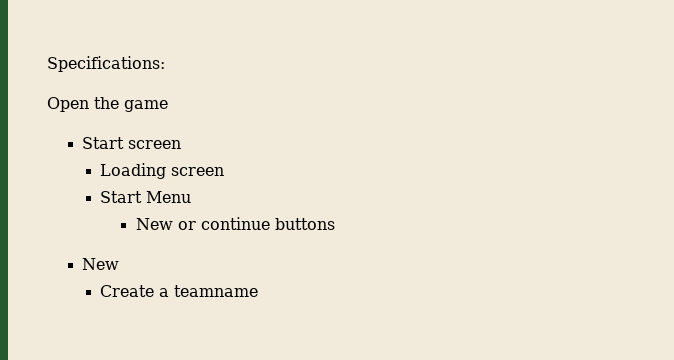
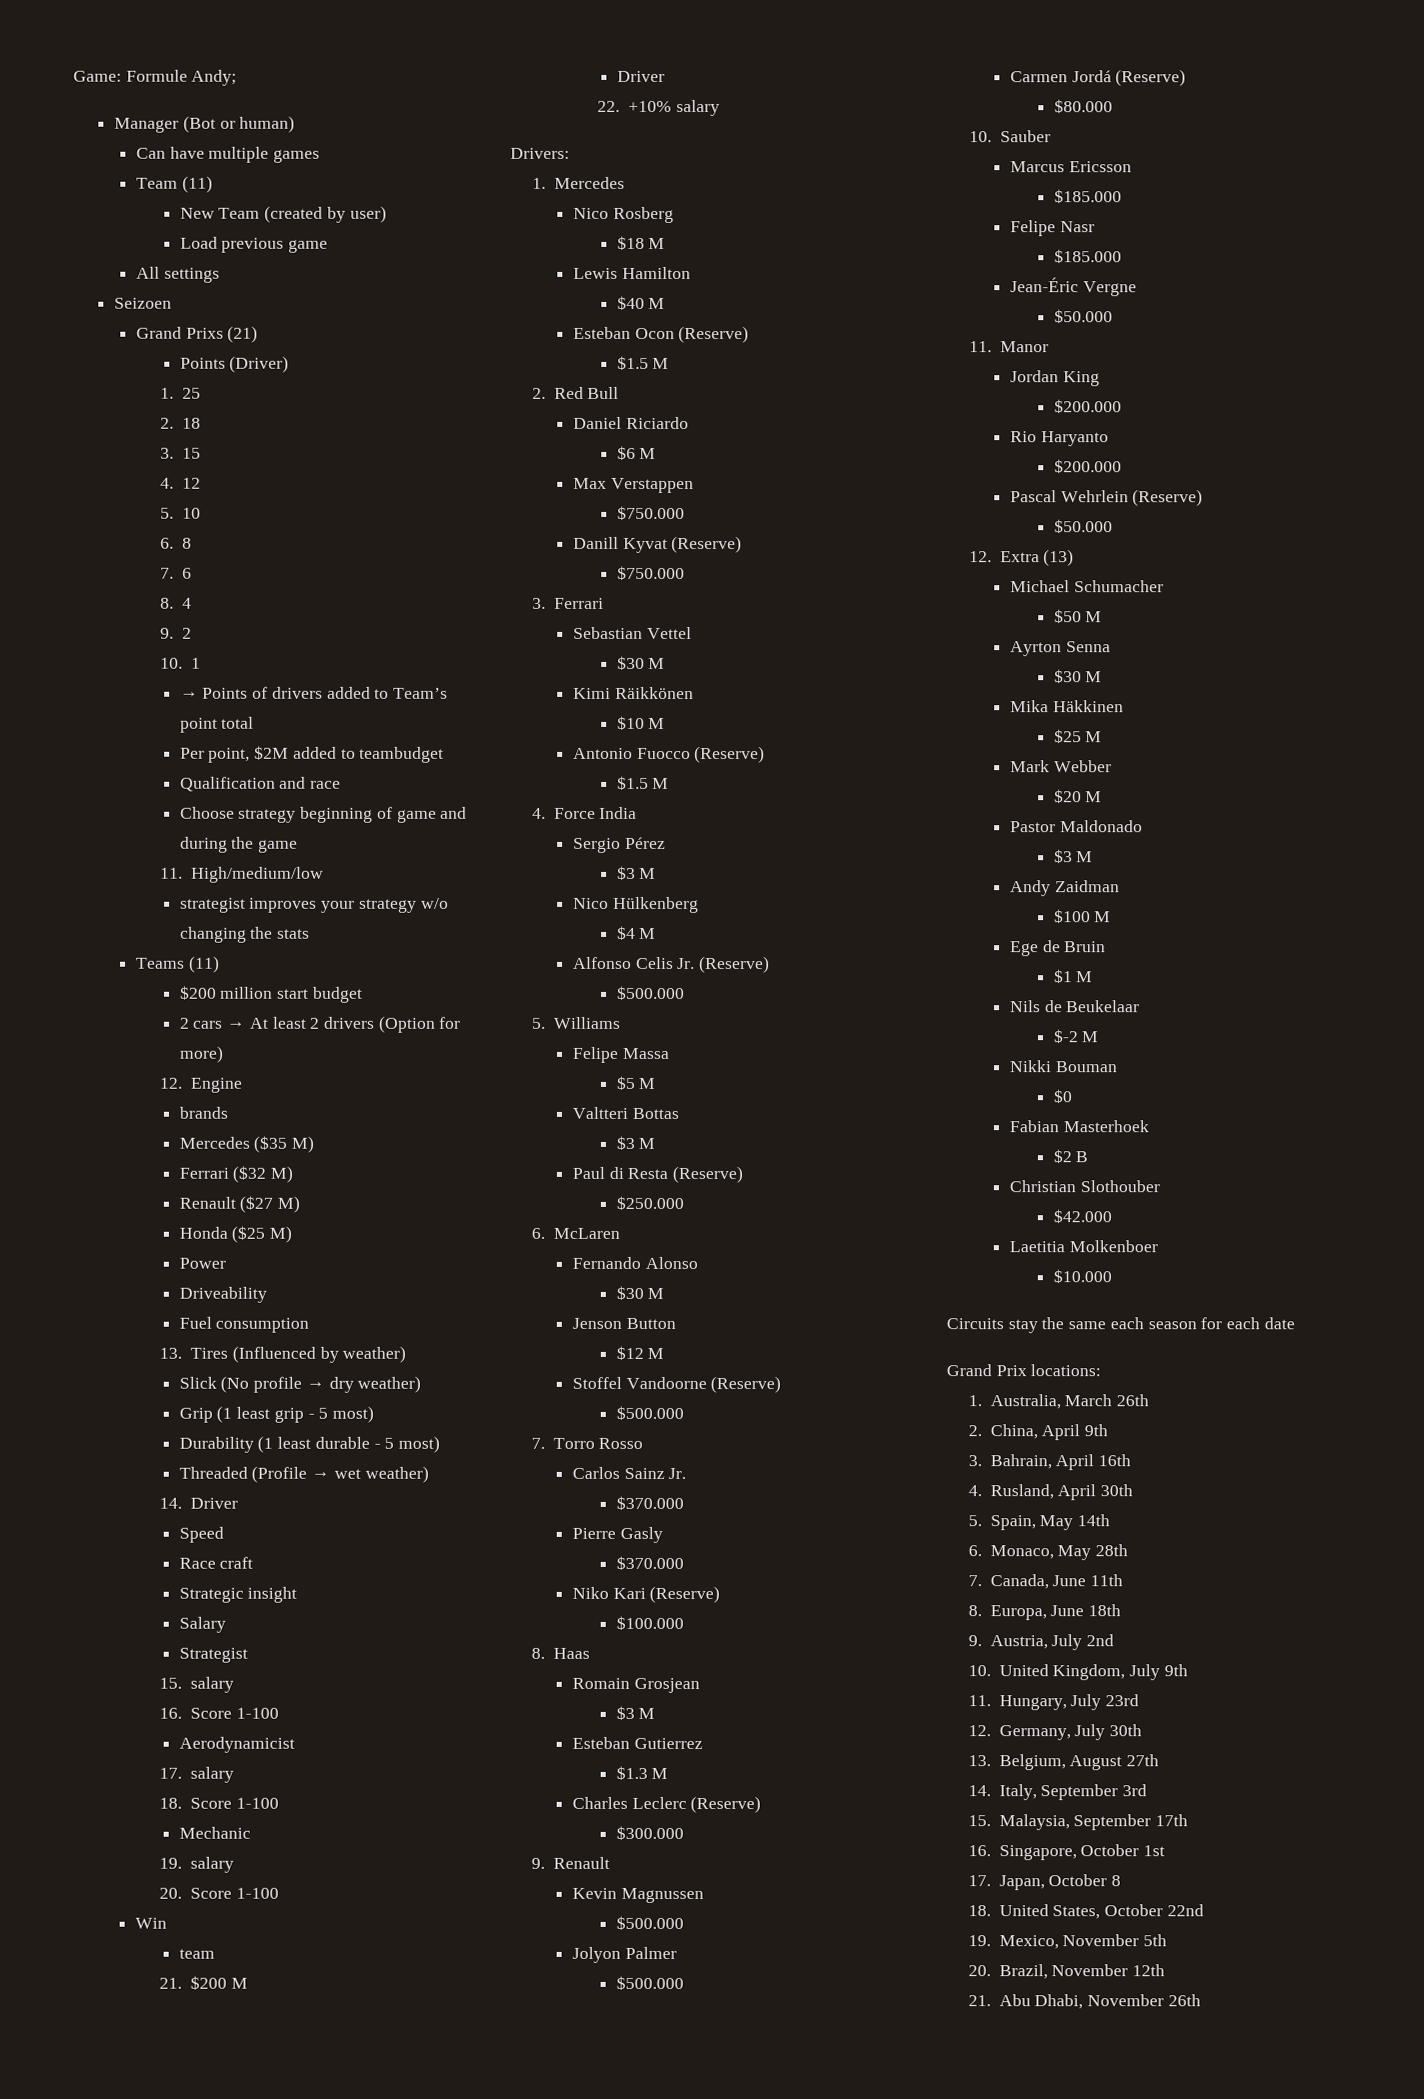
- Specifications:
- Open the game
- Start screen
- Loading screen
- Start Menu
- New or continue buttons
- New
- Create a teamname
+ Game: Formule Andy;
+ Manager (Bot or human)
+ Can have multiple games
+ Team (11)
+ New Team (created by user)
+ Load previous game
+ All settings
+ Seizoen
+ Grand Prixs (21)
+ Points (Driver)
+ 1. 25
+ 2. 18
+ 3. 15
+ 4. 12
+ 5. 10
+ 6. 8
+ 7. 6
+ 8. 4
+ 9. 2
+ 10. 1
+ → Points of drivers added to Team’s point total
+ Per point, $2M added to teambudget
+ Qualification and race
+ Choose strategy beginning of game and during the game
+ 11. High/medium/low
+ strategist improves your strategy w/o changing the stats
+ Teams (11)
+ $200 million start budget
+ 2 cars → At least 2 drivers (Option for more)
+ 12. Engine
+ brands
+ Mercedes ($35 M)
+ Ferrari ($32 M)
+ Renault ($27 M)
+ Honda ($25 M)
+ Power
+ Driveability
+ Fuel consumption
+ 13. Tires (Influenced by weather)
+ Slick (No profile → dry weather)
+ Grip (1 least grip - 5 most)
+ Durability (1 least durable - 5 most)
+ Threaded (Profile → wet weather)
+ 14. Driver
+ Speed
+ Race craft
+ Strategic insight
+ Salary
+ Strategist
+ 15. salary
+ 16. Score 1-100
+ Aerodynamicist
+ 17. salary
+ 18. Score 1-100
+ Mechanic
+ 19. salary
+ 20. Score 1-100
+ Win
+ team
+ 21. $200 M
+ Driver
+ 22. +10% salary
+ Drivers:
+ 1. Mercedes
+ Nico Rosberg
+ $18 M
+ Lewis Hamilton
+ $40 M
+ Esteban Ocon (Reserve)
+ $1.5 M
+ 2. Red Bull
+ Daniel Riciardo
+ $6 M
+ Max Verstappen
+ $750.000
+ Danill Kyvat (Reserve)
+ $750.000
+ 3. Ferrari
+ Sebastian Vettel
+ $30 M
+ Kimi Räikkönen
+ $10 M
+ Antonio Fuocco (Reserve)
+ $1.5 M
+ 4. Force India
+ Sergio Pérez
+ $3 M
+ Nico Hülkenberg
+ $4 M
+ Alfonso Celis Jr. (Reserve)
+ $500.000
+ 5. Williams
+ Felipe Massa
+ $5 M
+ Valtteri Bottas
+ $3 M
+ Paul di Resta (Reserve)
+ $250.000
+ 6. McLaren
+ Fernando Alonso
+ $30 M
+ Jenson Button
+ $12 M
+ Stoffel Vandoorne (Reserve)
+ $500.000
+ 7. Torro Rosso
+ Carlos Sainz Jr.
+ $370.000
+ Pierre Gasly
+ $370.000
+ Niko Kari (Reserve)
+ $100.000
+ 8. Haas
+ Romain Grosjean
+ $3 M
+ Esteban Gutierrez
+ $1.3 M
+ Charles Leclerc (Reserve)
+ $300.000
+ 9. Renault
+ Kevin Magnussen
+ $500.000
+ Jolyon Palmer
+ $500.000
+ Carmen Jordá (Reserve)
+ $80.000
+ 10. Sauber
+ Marcus Ericsson
+ $185.000
+ Felipe Nasr
+ $185.000
+ Jean-Éric Vergne
+ $50.000
+ 11. Manor
+ Jordan King
+ $200.000
+ Rio Haryanto
+ $200.000
+ Pascal Wehrlein (Reserve)
+ $50.000
+ 12. Extra (13)
+ Michael Schumacher
+ $50 M
+ Ayrton Senna
+ $30 M
+ Mika Häkkinen
+ $25 M
+ Mark Webber
+ $20 M
+ Pastor Maldonado
+ $3 M
+ Andy Zaidman
+ $100 M
+ Ege de Bruin
+ $1 M
+ Nils de Beukelaar
+ $-2 M
+ Nikki Bouman
+ $0
+ Fabian Masterhoek
+ $2 B
+ Christian Slothouber
+ $42.000
+ Laetitia Molkenboer
+ $10.000
+ Circuits stay the same each season for each date
+ Grand Prix locations:
+ 1. Australia, March 26th
+ 2. China, April 9th
+ 3. Bahrain, April 16th
+ 4. Rusland, April 30th
+ 5. Spain, May 14th
+ 6. Monaco, May 28th
+ 7. Canada, June 11th
+ 8. Europa, June 18th
+ 9. Austria, July 2nd
+ 10. United Kingdom, July 9th
+ 11. Hungary, July 23rd
+ 12. Germany, July 30th
+ 13. Belgium, August 27th
+ 14. Italy, September 3rd
+ 15. Malaysia, September 17th
+ 16. Singapore, October 1st
+ 17. Japan, October 8
+ 18. United States, October 22nd
+ 19. Mexico, November 5th
+ 20. Brazil, November 12th
+ 21. Abu Dhabi, November 26th

